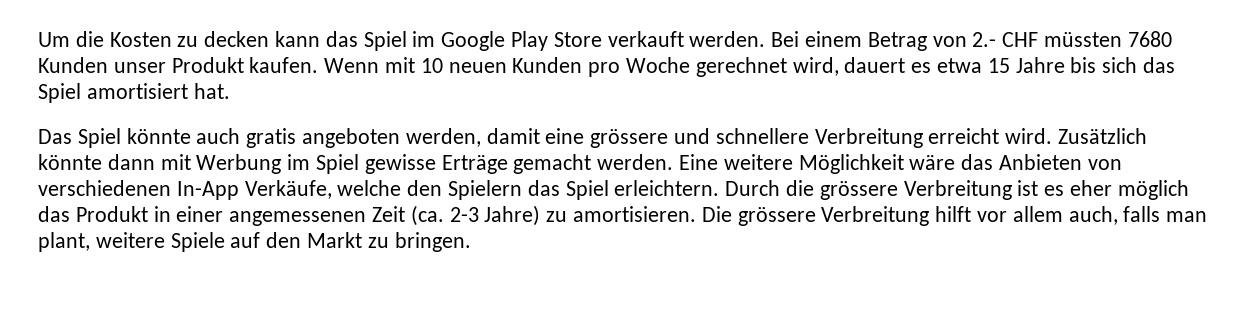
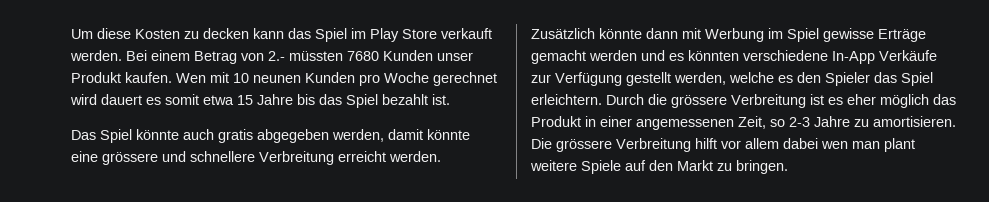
- Um die Kosten zu decken kann das Spiel im Google Play Store verkauft werden.
+ Um diese Kosten zu decken kann das Spiel im Play Store verkauft werden.
- Bei einem Betrag von 2.- CHF müssten 7680 Kunden unser Produkt kaufen.
+ Bei einem Betrag von 2.- müssten 7680 Kunden unser Produkt kaufen.
- Wenn mit 10 neuen Kunden pro Woche gerechnet wird, dauert es etwa 15 Jahre bis sich das Spiel amortisiert hat.
+ Wen mit 10 neunen Kunden pro Woche gerechnet wird dauert es somit etwa 15 Jahre bis das Spiel bezahlt ist.
- Das Spiel könnte auch gratis angeboten werden, damit eine grössere und schnellere Verbreitung erreicht wird.
+ Das Spiel könnte auch gratis abgegeben werden, damit könnte eine grössere und schnellere Verbreitung erreicht werden.
- Zusätzlich könnte dann mit Werbung im Spiel gewisse Erträge gemacht werden. Eine weitere Möglichkeit wäre das Anbieten von verschiedenen In-App Verkäufe, welche den Spielern das Spiel erleichtern.
+ Zusätzlich könnte dann mit Werbung im Spiel gewisse Erträge gemacht werden und es könnten verschiedene In-App Verkäufe zur Verfügung gestellt werden, welche es den Spieler das Spiel erleichtern.
- Durch die grössere Verbreitung ist es eher möglich das Produkt in einer angemessenen Zeit (ca. 2-3 Jahre) zu amortisieren.
+ Durch die grössere Verbreitung ist es eher möglich das Produkt in einer angemessenen Zeit, so 2-3 Jahre zu amortisieren.
- Die grössere Verbreitung hilft vor allem auch, falls man plant, weitere Spiele auf den Markt zu bringen.
+ Die grössere Verbreitung hilft vor allem dabei wen man plant weitere Spiele auf den Markt zu bringen.

